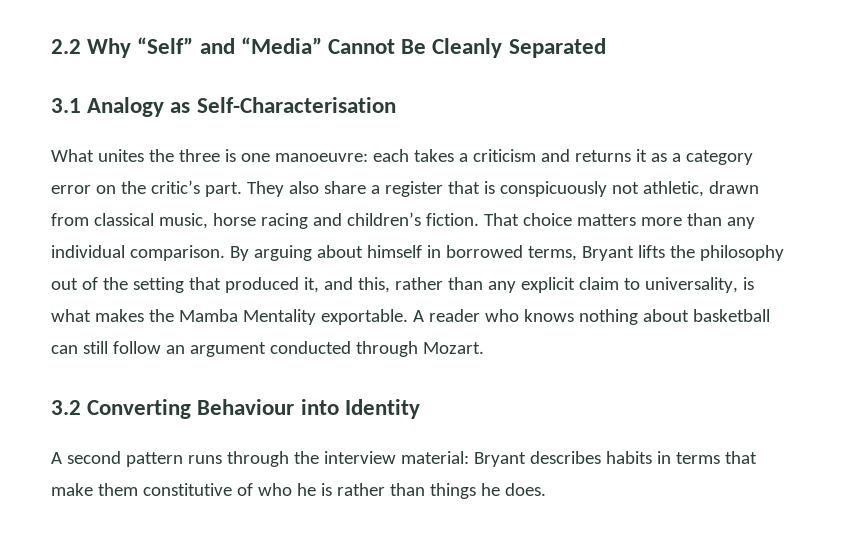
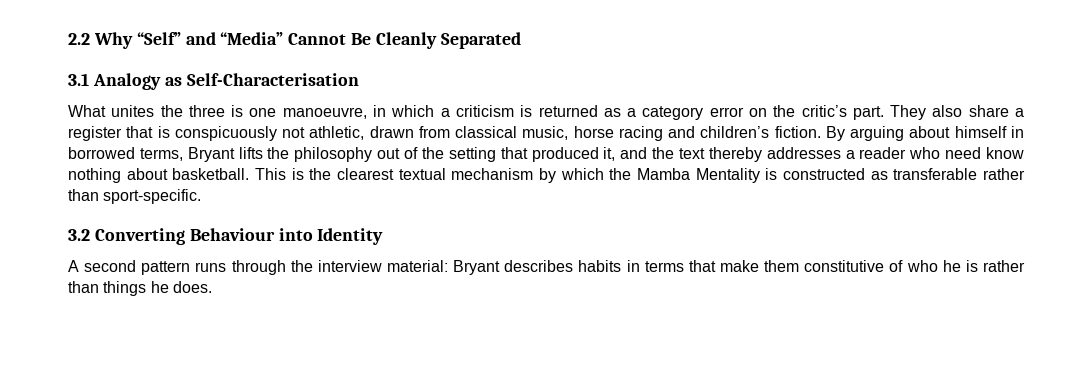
- What unites the three is one manoeuvre: each takes a criticism and returns it as a category error on the critic’s part.
+ What unites the three is one manoeuvre, in which a criticism is returned as a category error on the critic’s part.
- That choice matters more than any individual comparison.
- By arguing about himself in borrowed terms, Bryant lifts the philosophy out of the setting that produced it, and this, rather than any explicit claim to universality, is what makes the Mamba Mentality exportable. A reader who knows nothing about basketball can still follow an argument conducted through Mozart.
+ By arguing about himself in borrowed terms, Bryant lifts the philosophy out of the setting that produced it, and the text thereby addresses a reader who need know nothing about basketball. This is the clearest textual mechanism by which the Mamba Mentality is constructed as transferable rather than sport-specific.

